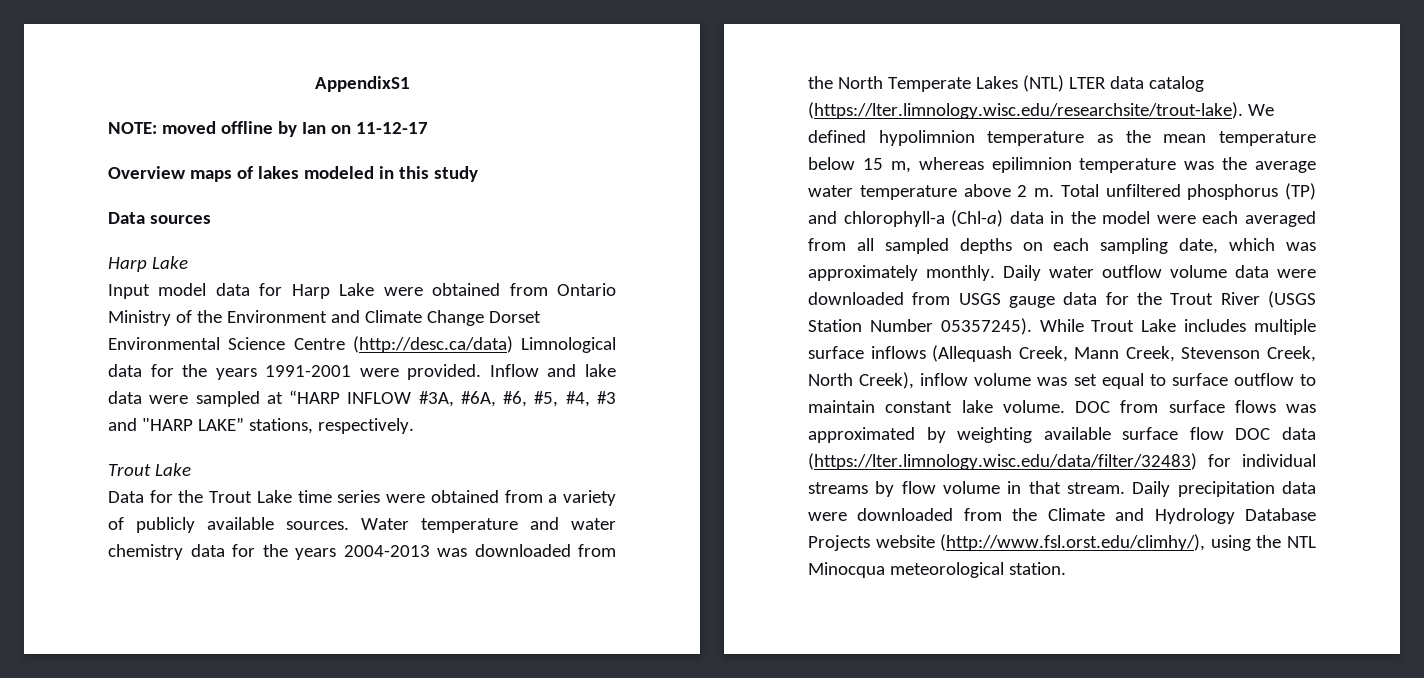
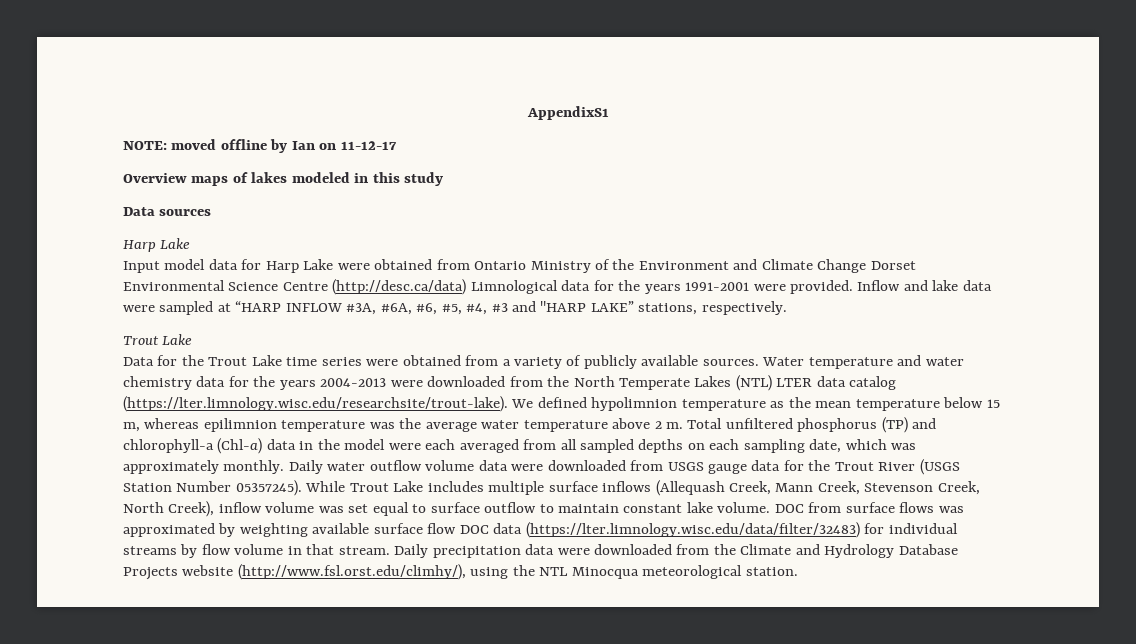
- Water temperature and water chemistry data for the years 2004-2013 was downloaded from the North Temperate Lakes (NTL) LTER data catalog (https://lter.limnology.wisc.edu/researchsite/trout-lake). We defined hypolimnion temperature as the mean temperature below 15 m, whereas epilimnion temperature was the average water temperature above 2 m.
+ Water temperature and water chemistry data for the years 2004-2013 were downloaded from the North Temperate Lakes (NTL) LTER data catalog (https://lter.limnology.wisc.edu/researchsite/trout-lake). We defined hypolimnion temperature as the mean temperature below 15 m, whereas epilimnion temperature was the average water temperature above 2 m.

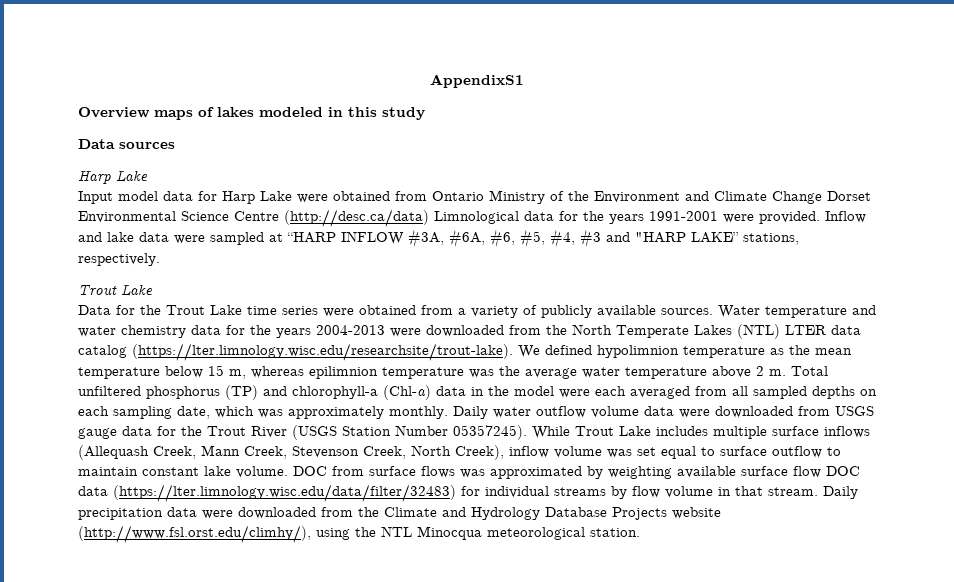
- NOTE: moved offline by Ian on 11-12-17

